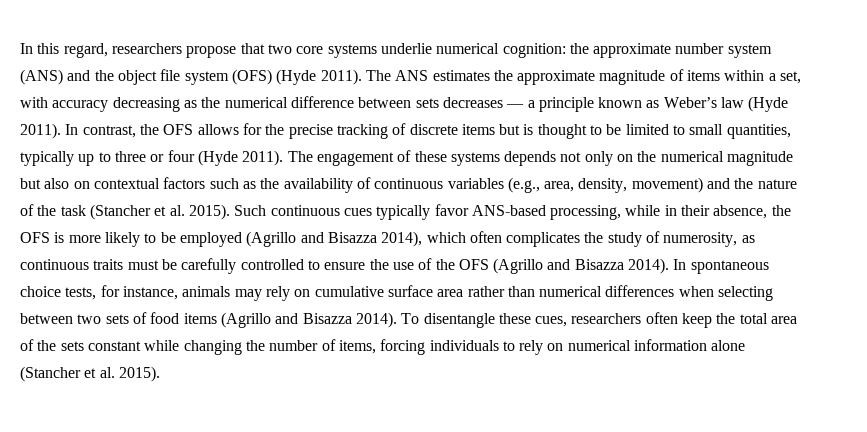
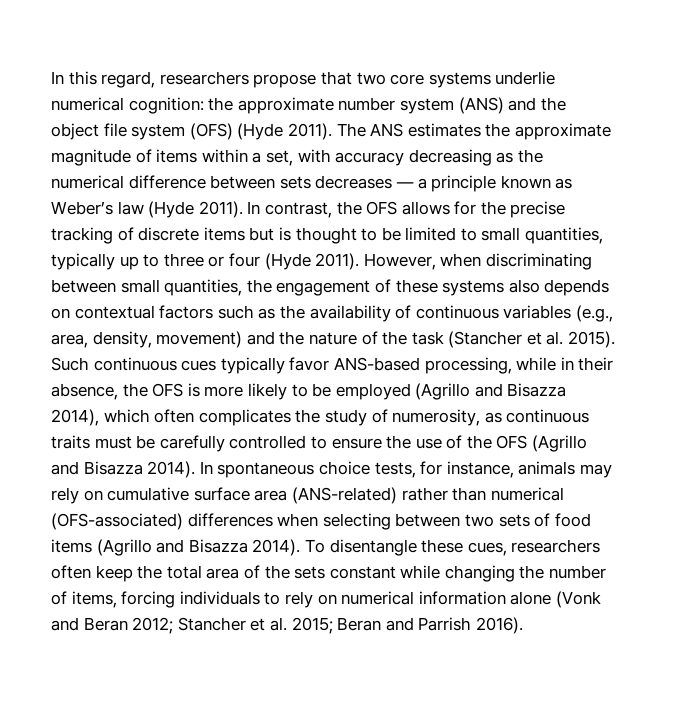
- The engagement of these systems depends not only on the numerical magnitude but also on contextual factors such as the availability of continuous variables (e.g., area, density, movement) and the nature of the task (Stancher et al. 2015).
+ However, when discriminating between small quantities, the engagement of these systems also depends on contextual factors such as the availability of continuous variables (e.g., area, density, movement) and the nature of the task (Stancher et al. 2015).
- In spontaneous choice tests, for instance, animals may rely on cumulative surface area rather than numerical differences when selecting between two sets of food items (Agrillo and Bisazza 2014).
+ In spontaneous choice tests, for instance, animals may rely on cumulative surface area (ANS-related) rather than numerical (OFS-associated) differences when selecting between two sets of food items (Agrillo and Bisazza 2014).
- To disentangle these cues, researchers often keep the total area of the sets constant while changing the number of items, forcing individuals to rely on numerical information alone (Stancher et al. 2015).
+ To disentangle these cues, researchers often keep the total area of the sets constant while changing the number of items, forcing individuals to rely on numerical information alone (Vonk and Beran 2012; Stancher et al. 2015; Beran and Parrish 2016).

